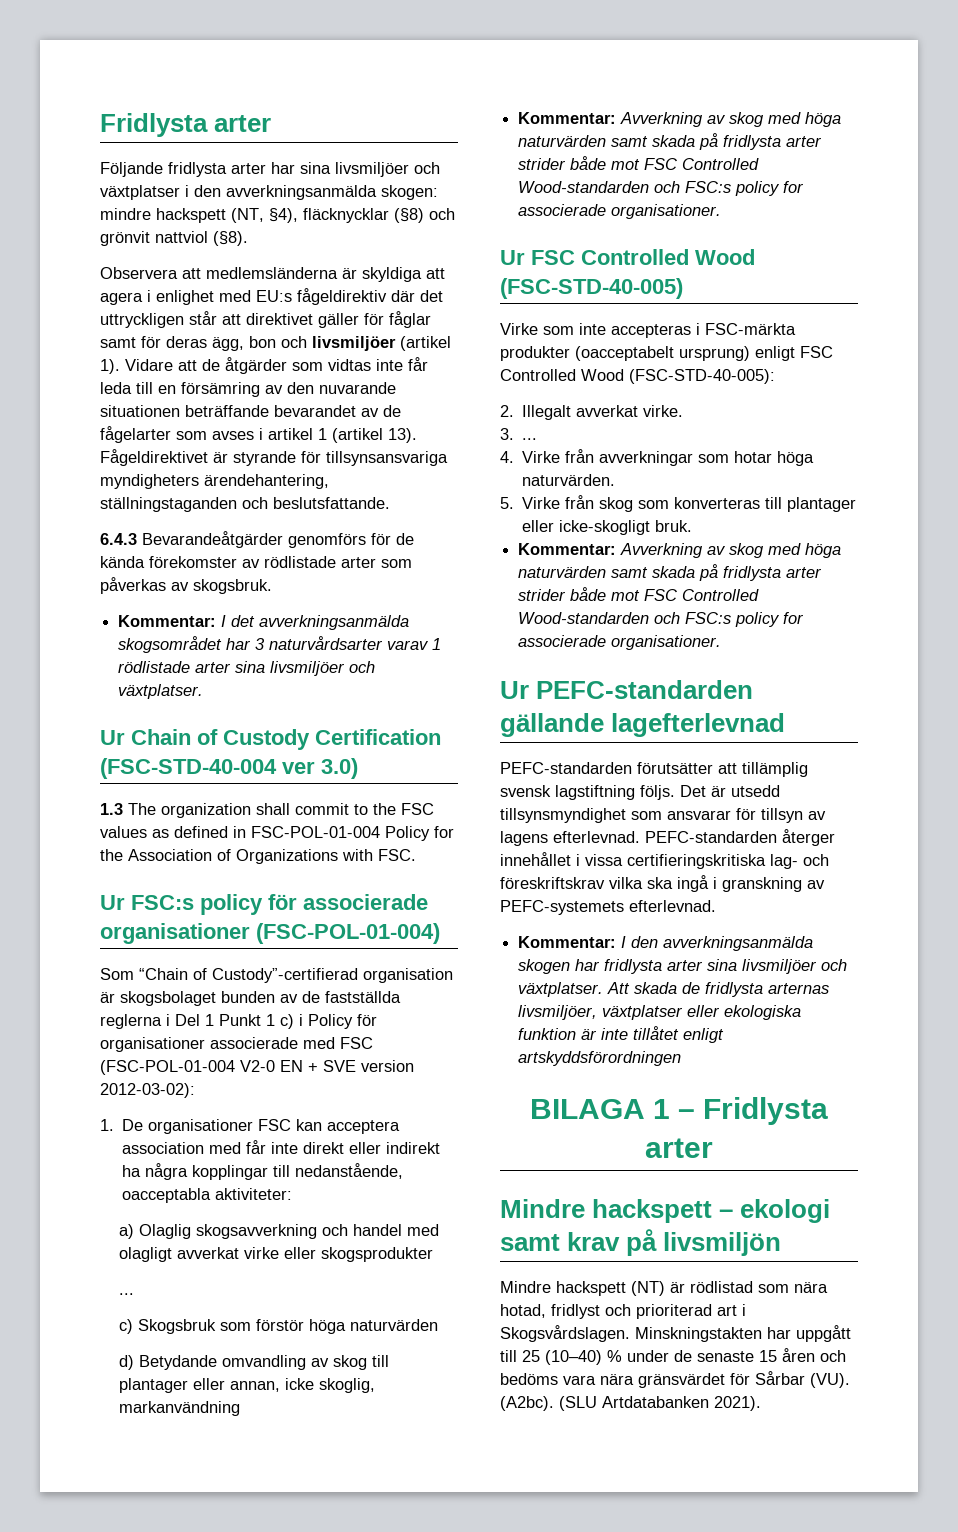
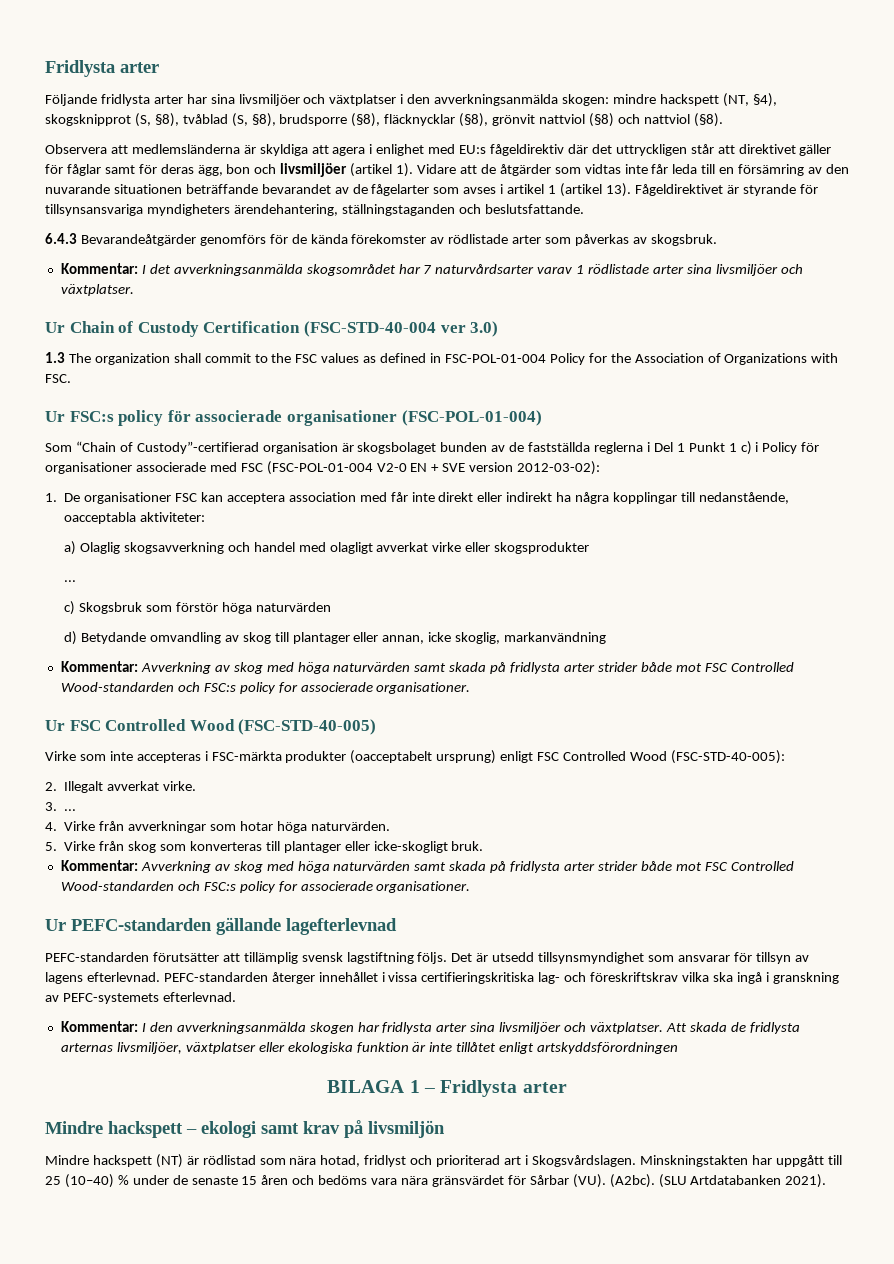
- Följande fridlysta arter har sina livsmiljöer och växtplatser i den avverkningsanmälda skogen: mindre hackspett (NT, §4), fläcknycklar (§8) och grönvit nattviol (§8).
+ Följande fridlysta arter har sina livsmiljöer och växtplatser i den avverkningsanmälda skogen: mindre hackspett (NT, §4), skogsknipprot (S, §8), tvåblad (S, §8), brudsporre (§8), fläcknycklar (§8), grönvit nattviol (§8) och nattviol (§8).
- Kommentar: I det avverkningsanmälda skogsområdet har 3 naturvårdsarter varav 1 rödlistade arter sina livsmiljöer och växtplatser.
+ Kommentar: I det avverkningsanmälda skogsområdet har 7 naturvårdsarter varav 1 rödlistade arter sina livsmiljöer och växtplatser.

